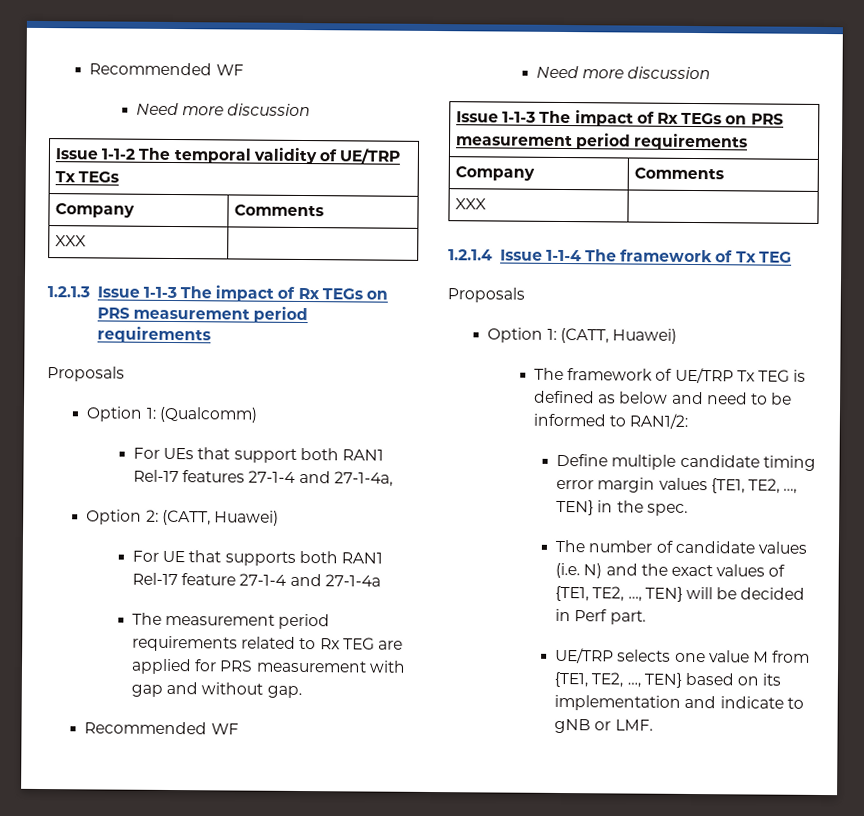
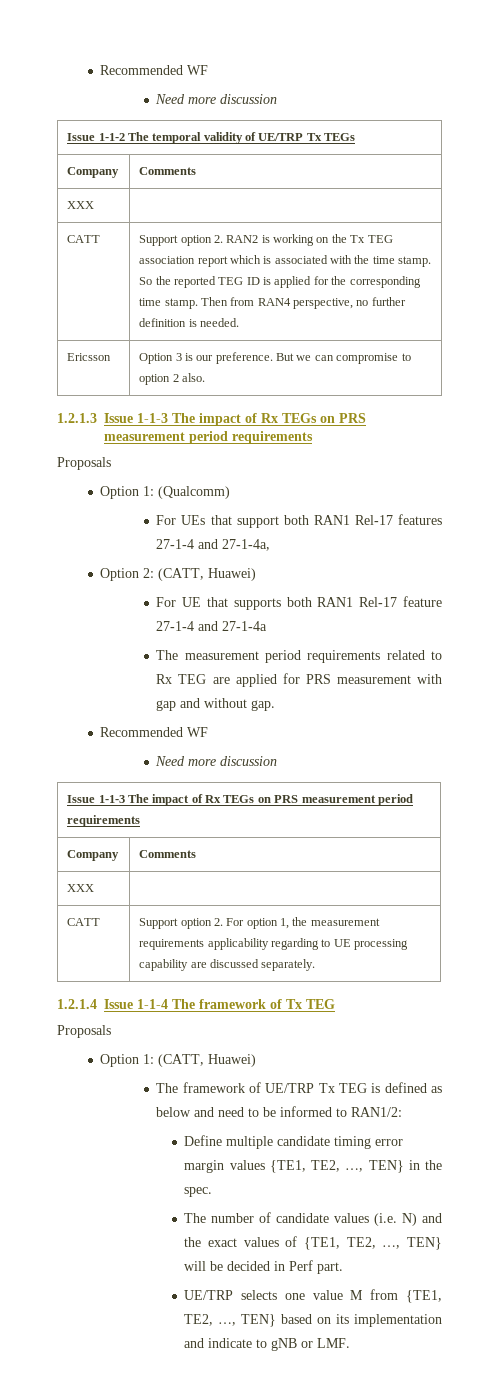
+ CATT | Support option 2. RAN2 is working on the Tx TEG association report which is associated with the time stamp. So the reported TEG ID is applied for the corresponding time stamp. Then from RAN4 perspective, no further definition is needed.
+ Ericsson | Option 3 is our preference. But we can compromise to option 2 also.
+ CATT | Support option 2. For option 1, the measurement requirements applicability regarding to UE processing capability are discussed separately.

